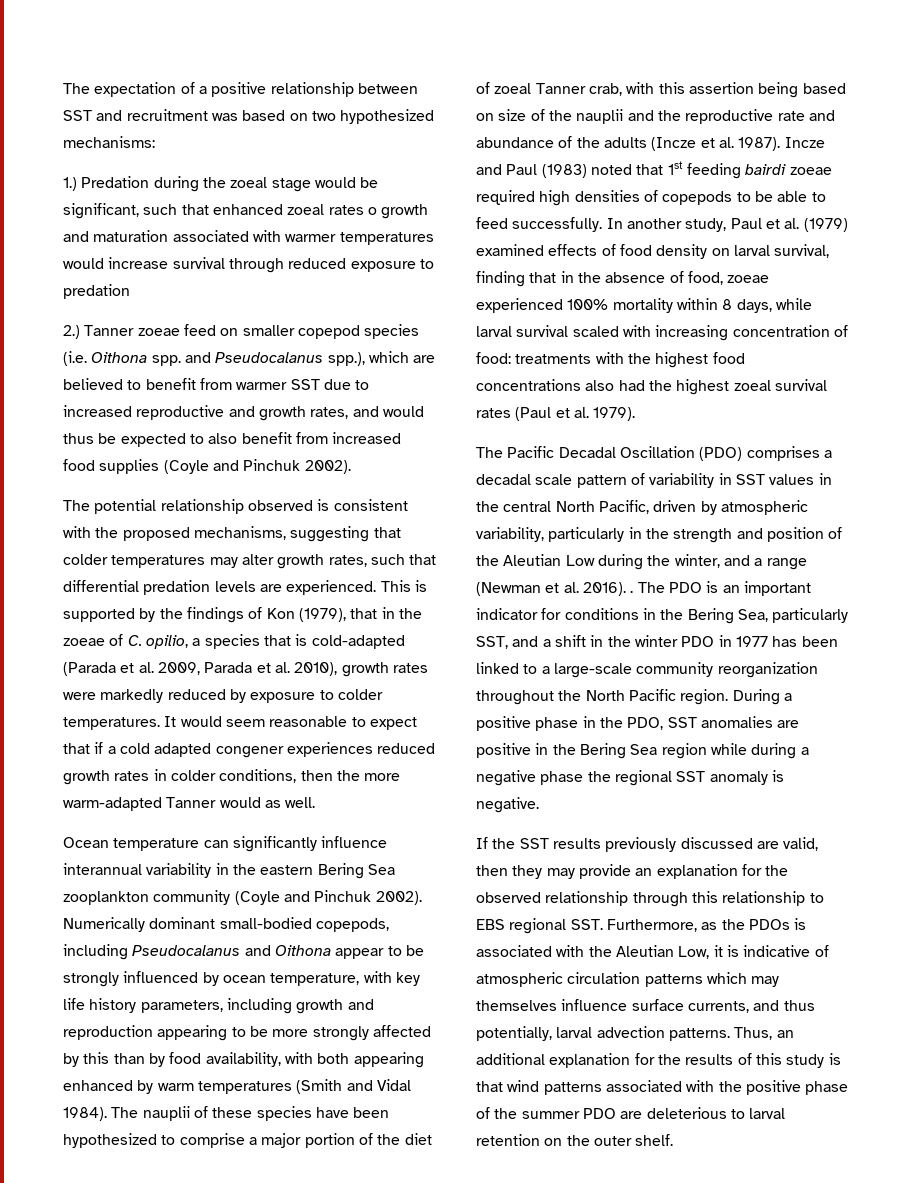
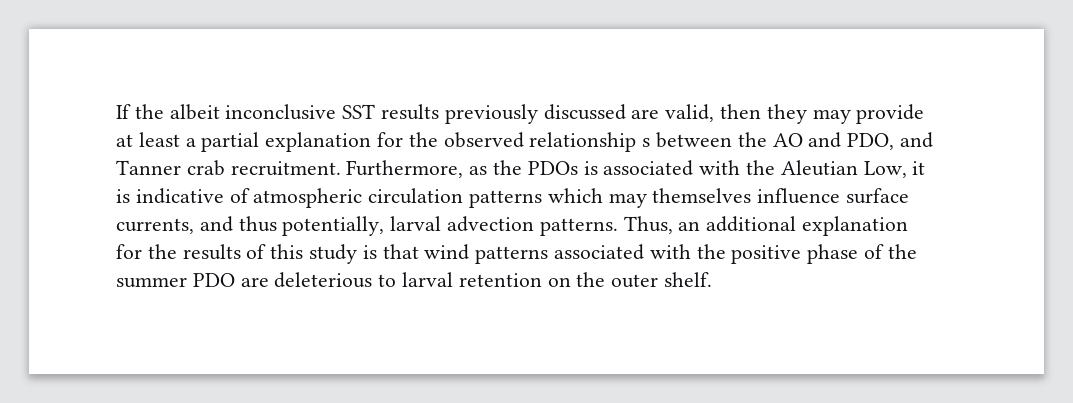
- The expectation of a positive relationship between SST and recruitment was based on two hypothesized mechanisms:
- 1.) Predation during the zoeal stage would be significant, such that enhanced zoeal rates o growth and maturation associated with warmer temperatures would increase survival through reduced exposure to predation
- 2.) Tanner zoeae feed on smaller copepod species (i.e. Oithona spp. and Pseudocalanus spp.), which are believed to benefit from warmer SST due to increased reproductive and growth rates, and would thus be expected to also benefit from increased food supplies (Coyle and Pinchuk 2002).
- The potential relationship observed is consistent with the proposed mechanisms, suggesting that colder temperatures may alter growth rates, such that differential predation levels are experienced. This is supported by the findings of Kon (1979), that in the zoeae of C. opilio, a species that is cold-adapted (Parada et al. 2009, Parada et al. 2010), growth rates were markedly reduced by exposure to colder temperatures. It would seem reasonable to expect that if a cold adapted congener experiences reduced growth rates in colder conditions, then the more warm-adapted Tanner would as well.
- Ocean temperature can significantly influence interannual variability in the eastern Bering Sea zooplankton community (Coyle and Pinchuk 2002). Numerically dominant small-bodied copepods, including Pseudocalanus and Oithona appear to be strongly influenced by ocean temperature, with key life history parameters, including growth and reproduction appearing to be more strongly affected by this than by food availability, with both appearing enhanced by warm temperatures (Smith and Vidal 1984). The nauplii of these species have been hypothesized to comprise a major portion of the diet of zoeal Tanner crab, with this assertion being based on size of the nauplii and the reproductive rate and abundance of the adults (Incze et al. 1987). Incze and Paul (1983) noted that 1st feeding bairdi zoeae required high densities of copepods to be able to feed successfully. In another study, Paul et al. (1979) examined effects of food density on larval survival, finding that in the absence of food, zoeae experienced 100% mortality within 8 days, while larval survival scaled with increasing concentration of food: treatments with the highest food concentrations also had the highest zoeal survival rates (Paul et al. 1979).
- The Pacific Decadal Oscillation (PDO) comprises a decadal scale pattern of variability in SST values in the central North Pacific, driven by atmospheric variability, particularly in the strength and position of the Aleutian Low during the winter, and a range (Newman et al. 2016). . The PDO is an important indicator for conditions in the Bering Sea, particularly SST, and a shift in the winter PDO in 1977 has been linked to a large-scale community reorganization throughout the North Pacific region. During a positive phase in the PDO, SST anomalies are positive in the Bering Sea region while during a negative phase the regional SST anomaly is negative.
- If the SST results previously discussed are valid, then they may provide an explanation for the observed relationship through this relationship to EBS regional SST. Furthermore, as the PDOs is associated with the Aleutian Low, it is indicative of atmospheric circulation patterns which may themselves influence surface currents, and thus potentially, larval advection patterns.
+ If the albeit inconclusive SST results previously discussed are valid, then they may provide at least a partial explanation for the observed relationship s between the AO and PDO, and Tanner crab recruitment. Furthermore, as the PDOs is associated with the Aleutian Low, it is indicative of atmospheric circulation patterns which may themselves influence surface currents, and thus potentially, larval advection patterns.

